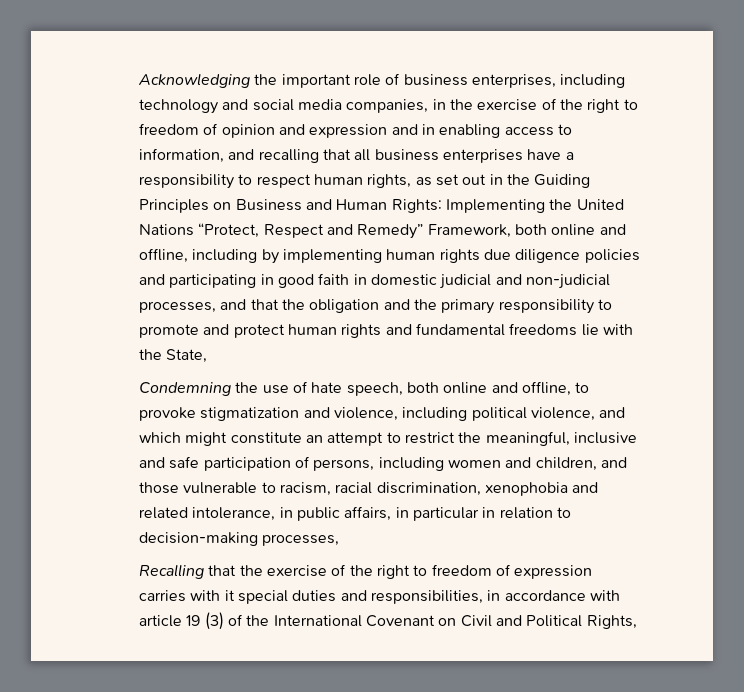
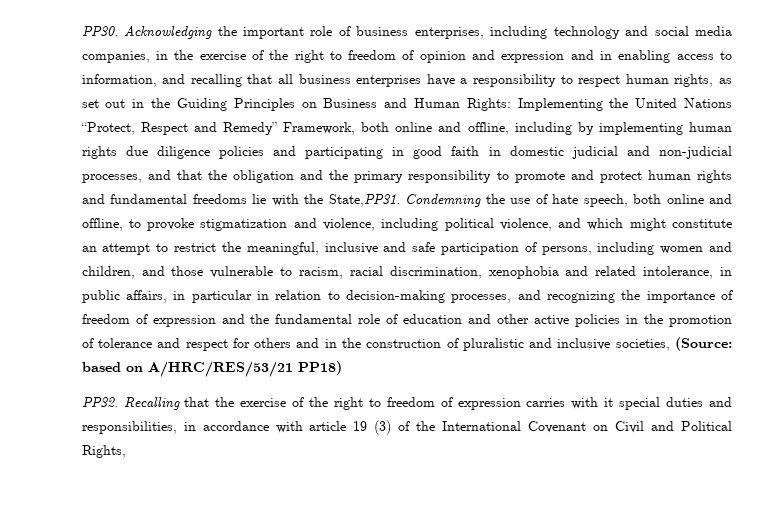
+ PP30.
- Implementing the United Nations “Protect, Respect and Remedy” Framework, both online and offline, including by implementing human rights due diligence policies and participating in good faith in domestic judicial and non-judicial processes, and that the obligation and the primary responsibility to promote and protect human rights and fundamental freedoms lie with the State,
- Condemning the use of hate speech, both online and offline, to provoke stigmatization and violence, including political violence, and which might constitute an attempt to restrict the meaningful, inclusive and safe participation of persons, including women and children, and those vulnerable to racism, racial discrimination, xenophobia and related intolerance, in public affairs, in particular in relation to decision-making processes,
- Recalling that the exercise of the right to freedom of expression carries with it special duties and responsibilities, in accordance with article 19 (3) of the International Covenant on Civil and Political Rights,
+ Implementing the United Nations “Protect, Respect and Remedy” Framework, both online and offline, including by implementing human rights due diligence policies and participating in good faith in domestic judicial and non-judicial processes, and that the obligation and the primary responsibility to promote and protect human rights and fundamental freedoms lie with the State,PP31. Condemning the use of hate speech, both online and offline, to provoke stigmatization and violence, including political violence, and which might constitute an attempt to restrict the meaningful, inclusive and safe participation of persons, including women and children, and those vulnerable to racism, racial discrimination, xenophobia and related intolerance, in public affairs, in particular in relation to decision-making processes, and recognizing the importance of freedom of expression and the fundamental role of education and other active policies in the promotion of tolerance and respect for others and in the construction of pluralistic and inclusive societies, (Source: based on A/HRC/RES/53/21 PP18)
+ PP32. Recalling that the exercise of the right to freedom of expression carries with it special duties and responsibilities, in accordance with article 19 (3) of the International Covenant on Civil and Political Rights,

